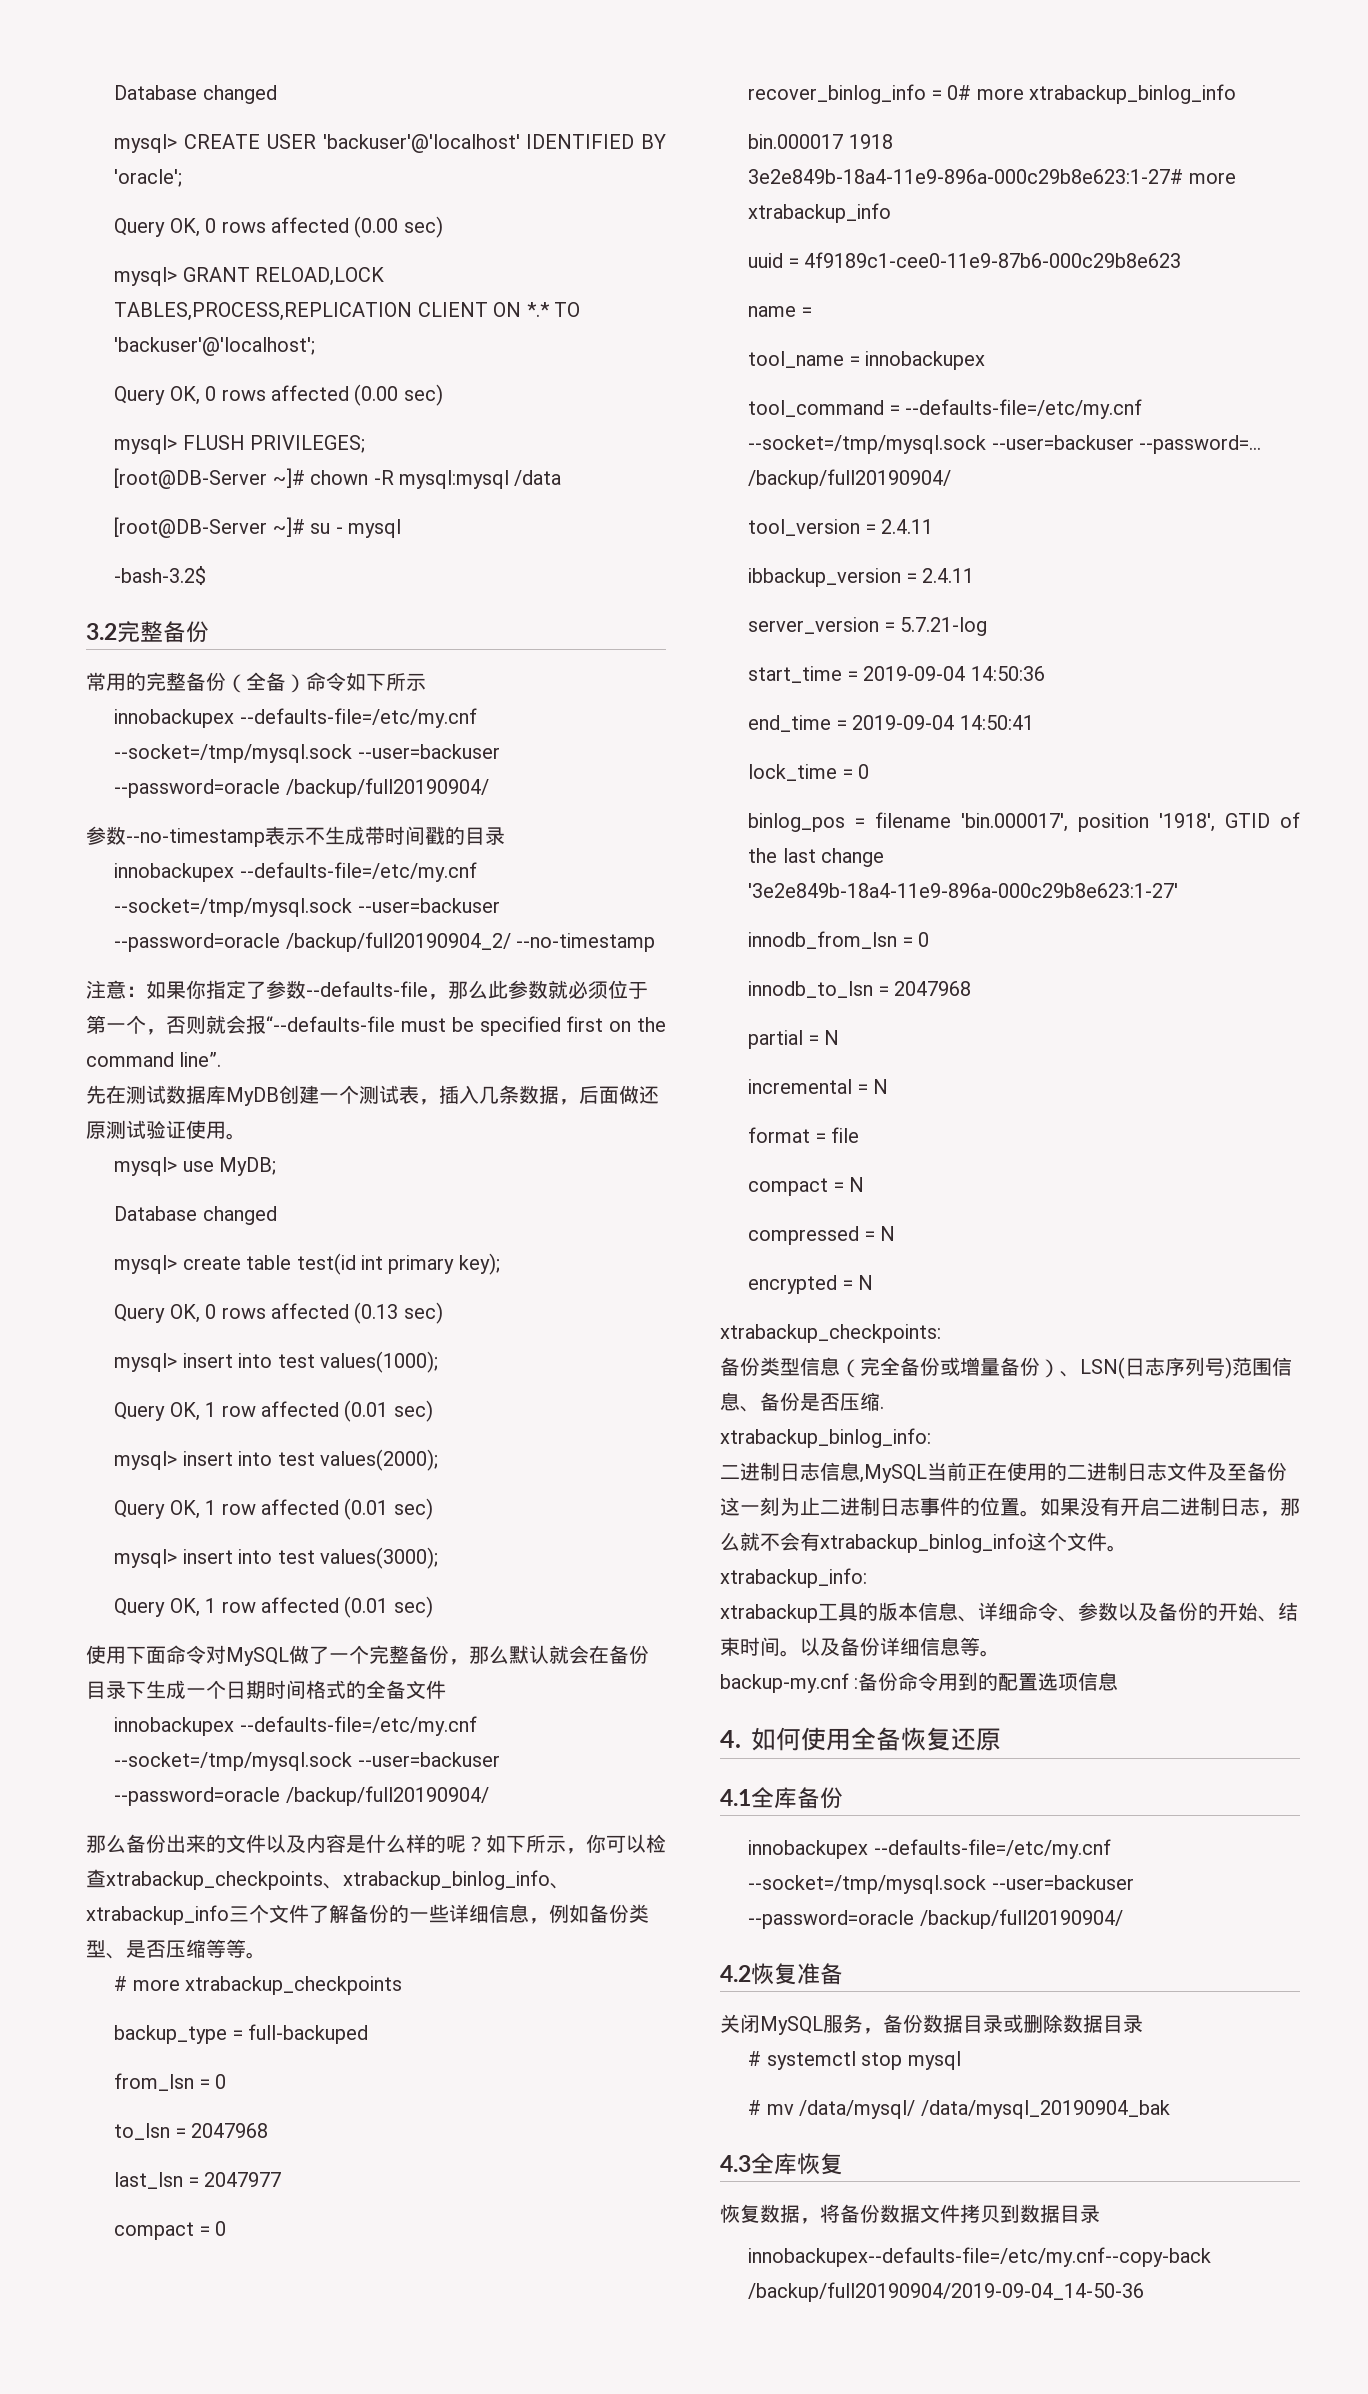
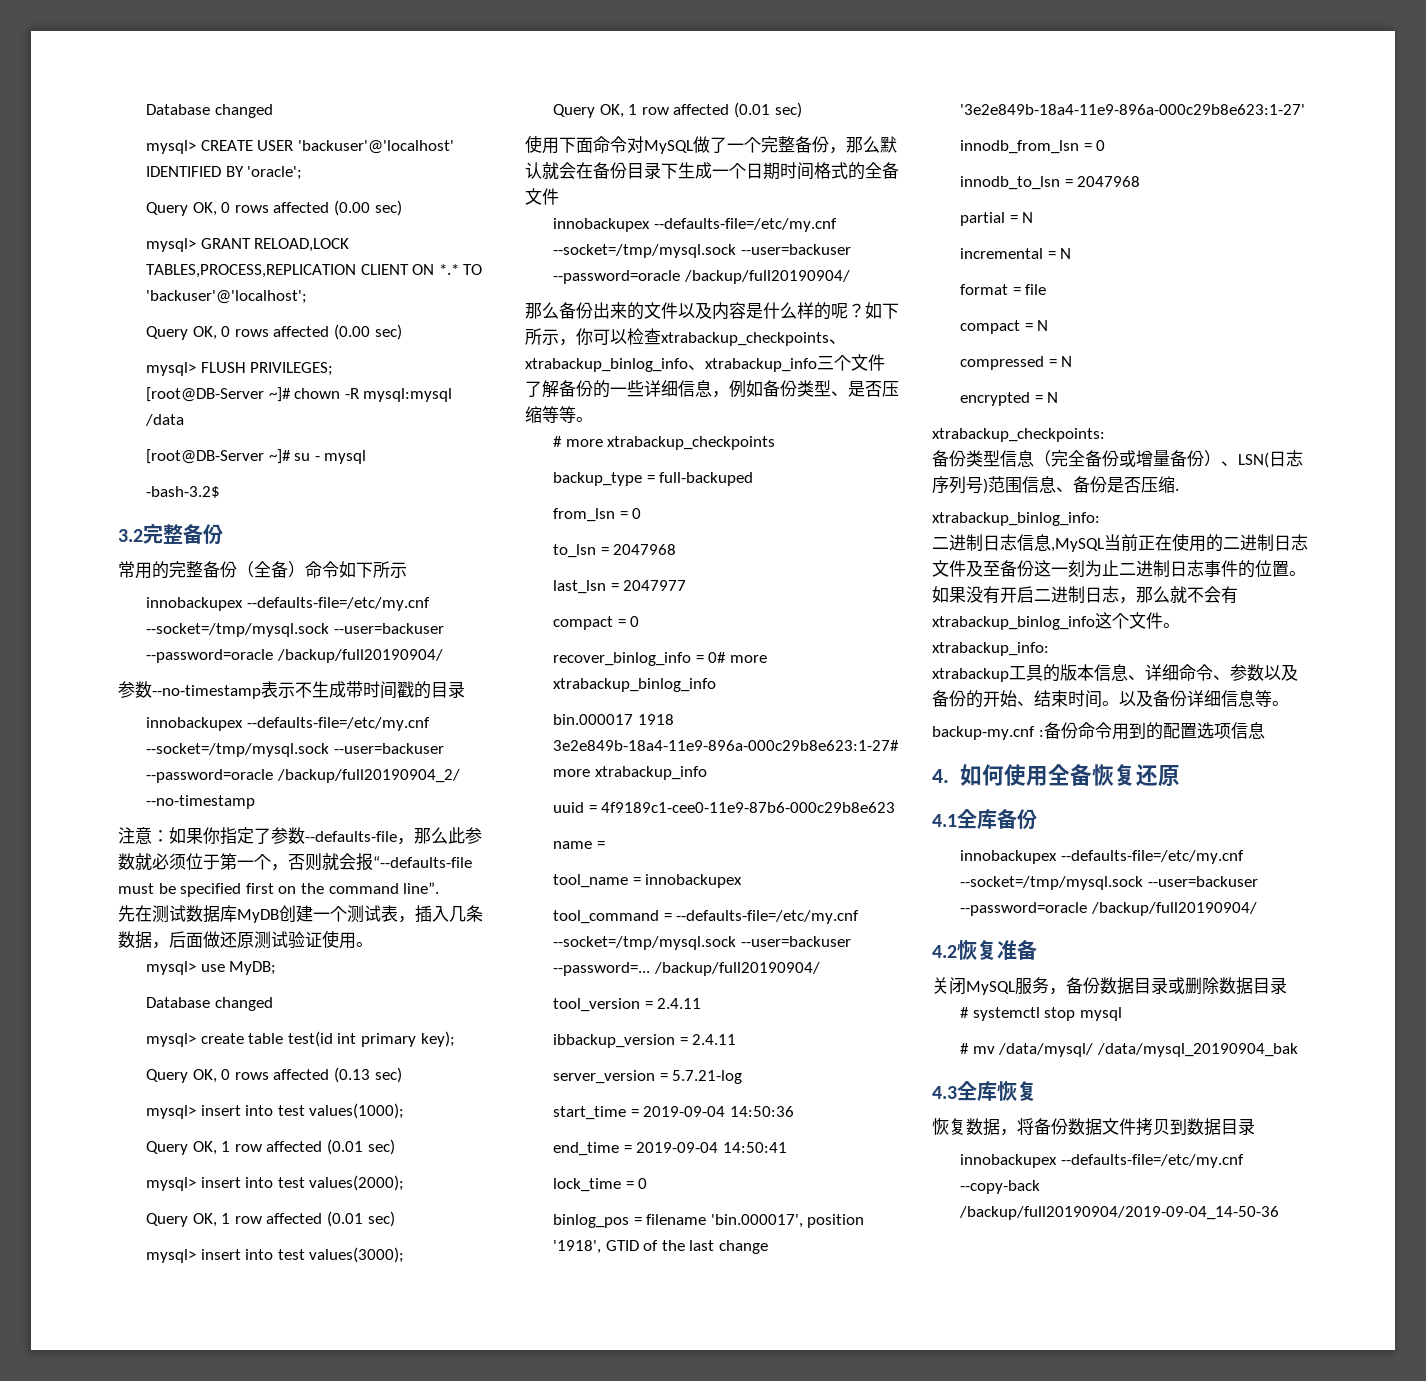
- innobackupex--defaults-file=/etc/my.cnf--copy-back /backup/full20190904/2019-09-04_14-50-36
+ innobackupex --defaults-file=/etc/my.cnf --copy-back /backup/full20190904/2019-09-04_14-50-36

